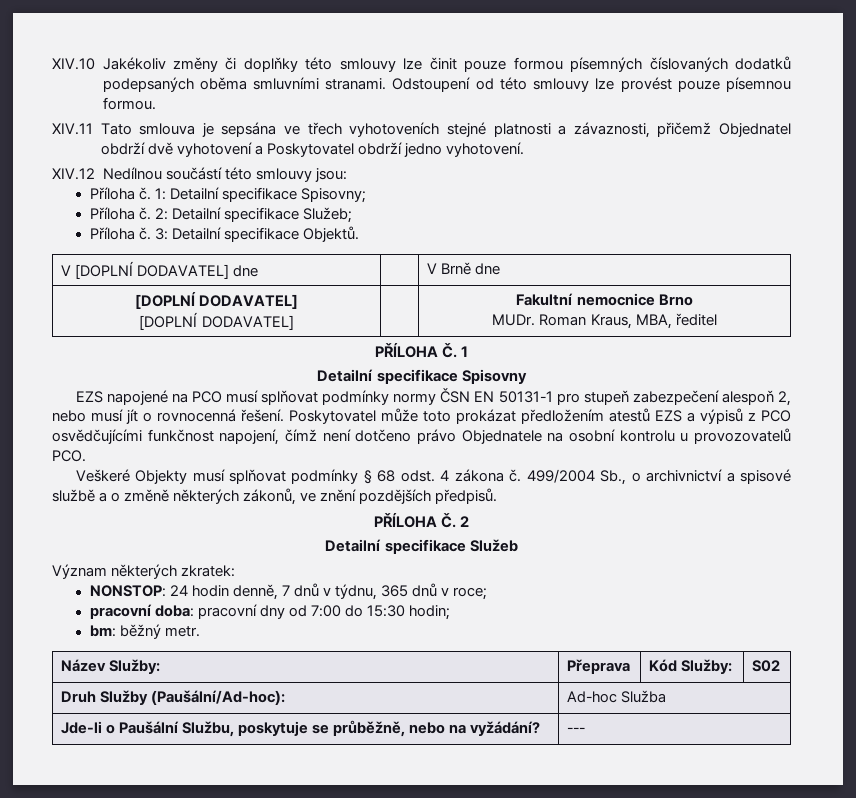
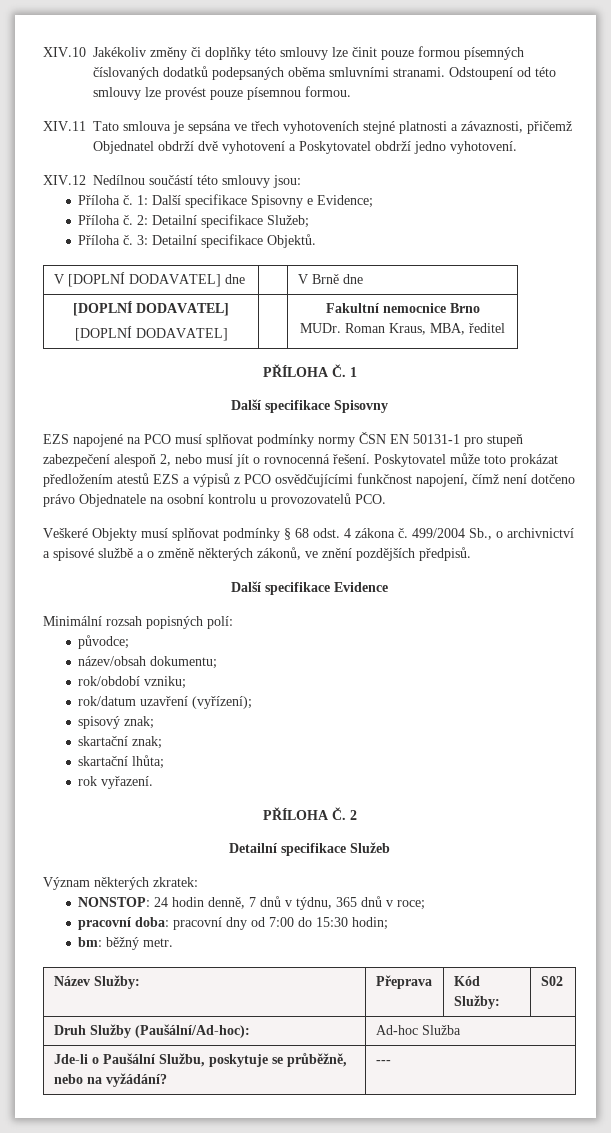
- 1: Detailní specifikace Spisovny;
+ 1: Další specifikace Spisovny e Evidence;
  PŘÍLOHA Č. 1
- Detailní specifikace Spisovny
+ Další specifikace Spisovny
+ Další specifikace Evidence
+ Minimální rozsah popisných polí:
+ původce;
+ název/obsah dokumentu;
+ rok/období vzniku;
+ rok/datum uzavření (vyřízení);
+ spisový znak;
+ skartační znak;
+ skartační lhůta;
+ rok vyřazení.

